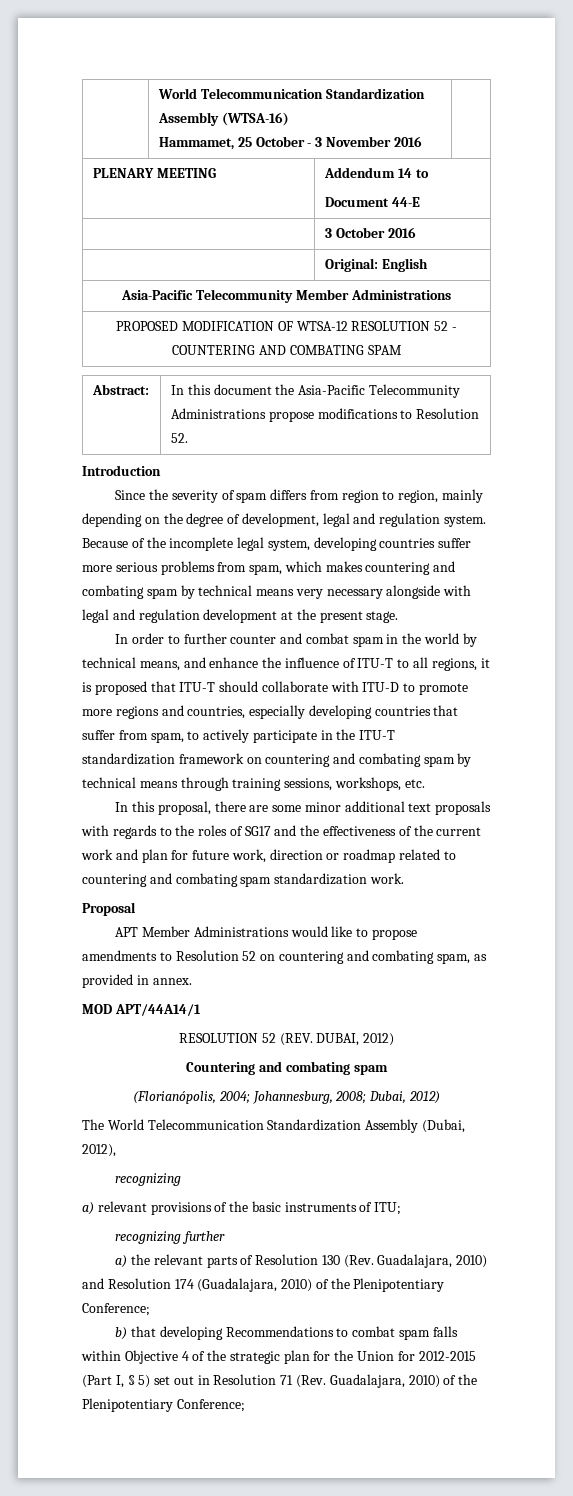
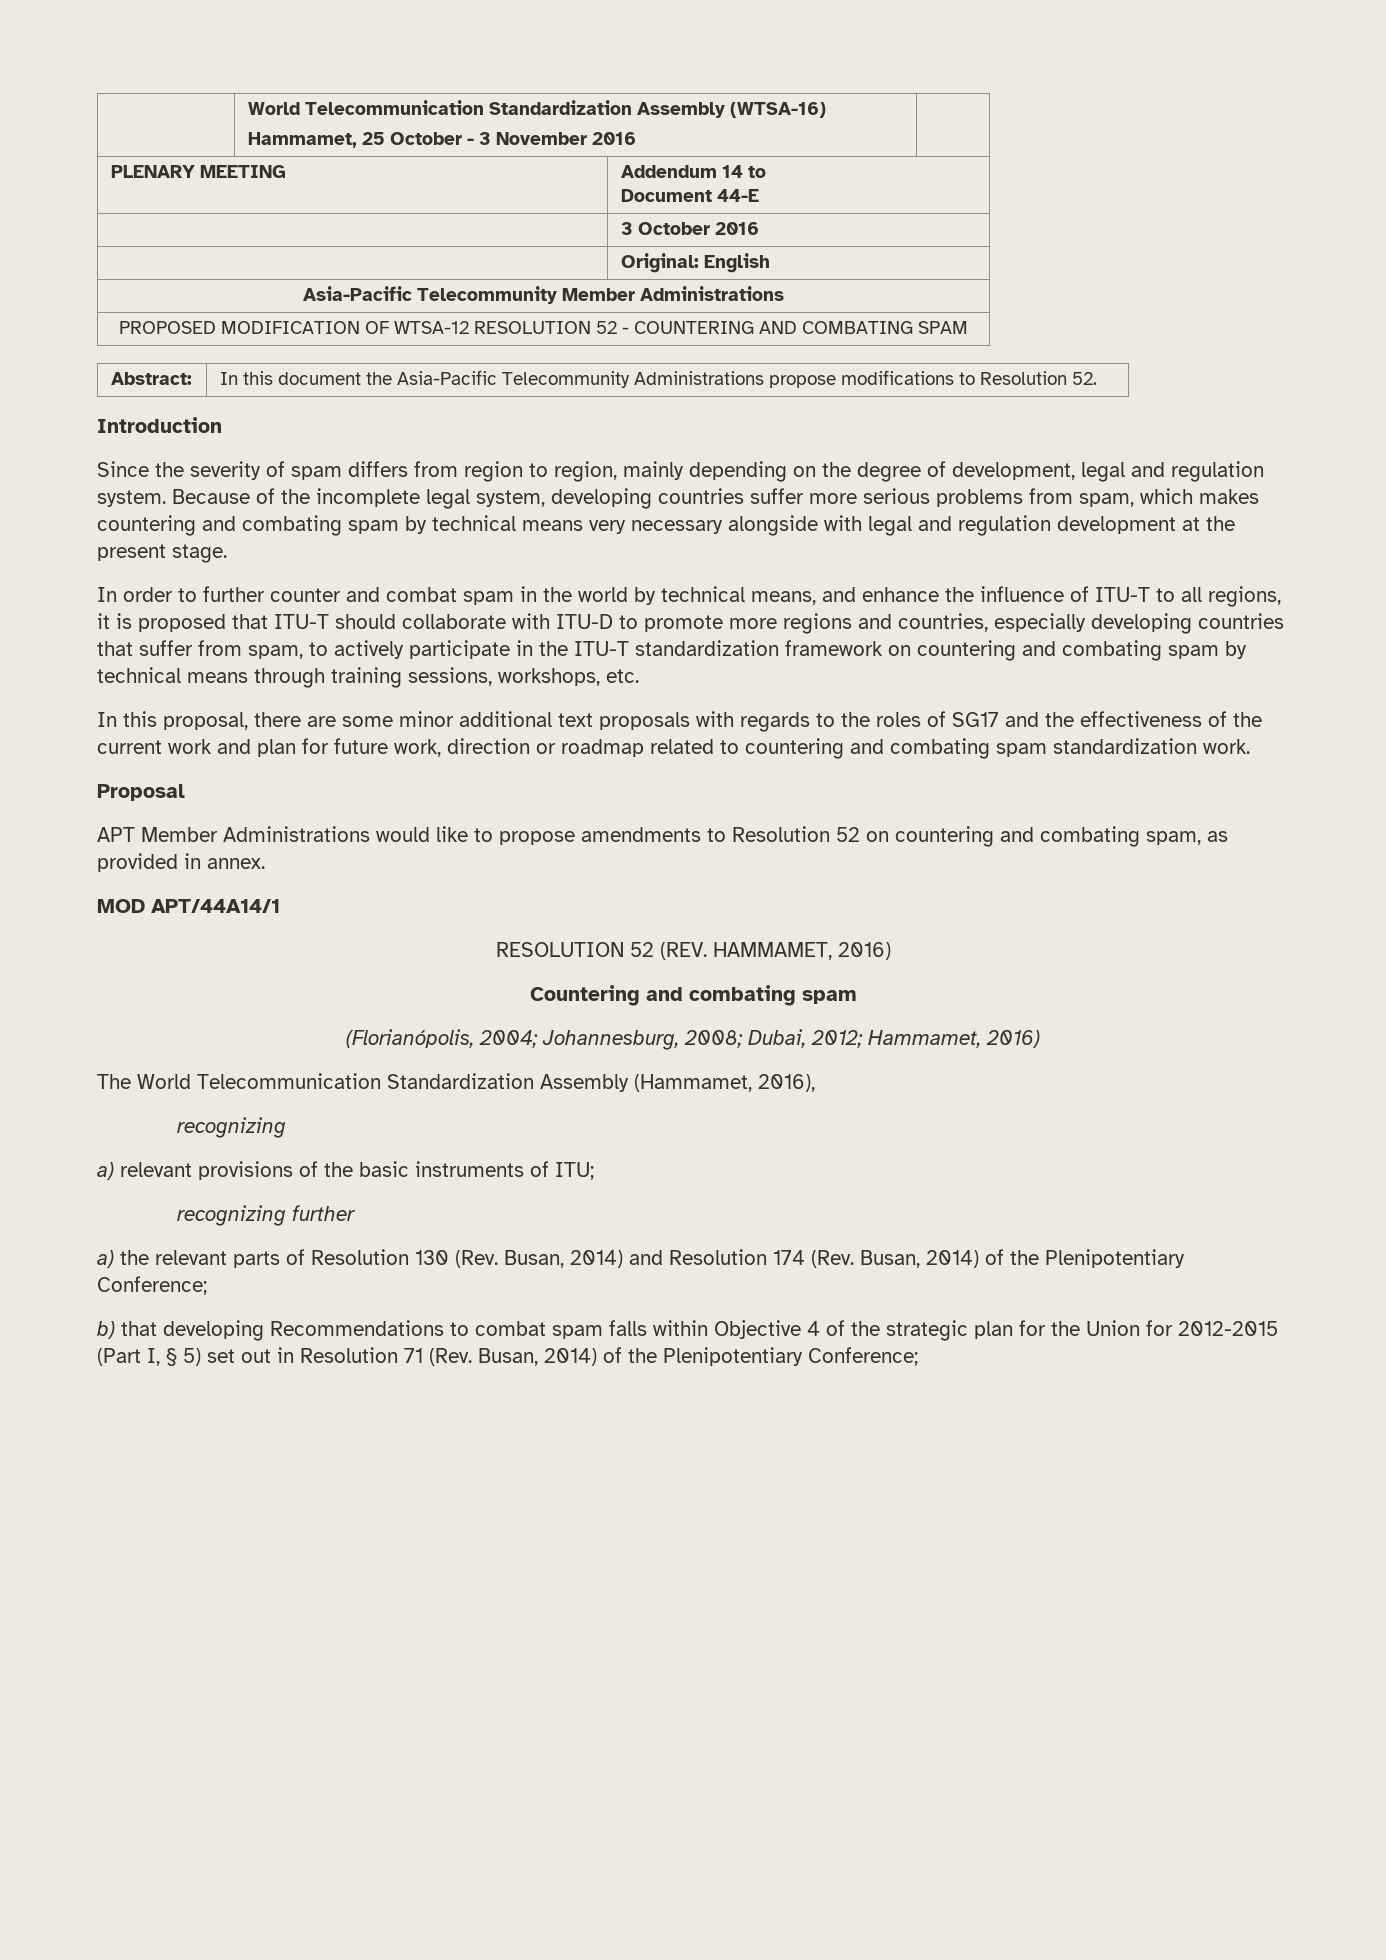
- RESOLUTION 52 (REV. DUBAI, 2012)
+ RESOLUTION 52 (REV. HAMMAMET, 2016)
- (Florianópolis, 2004; Johannesburg, 2008; Dubai, 2012)
+ (Florianópolis, 2004; Johannesburg, 2008; Dubai, 2012; Hammamet, 2016)
- The World Telecommunication Standardization Assembly (Dubai, 2012),
+ The World Telecommunication Standardization Assembly (Hammamet, 2016),
- a) the relevant parts of Resolution 130 (Rev. Guadalajara, 2010) and Resolution 174 (Guadalajara, 2010) of the Plenipotentiary Conference;
+ a) the relevant parts of Resolution 130 (Rev. Busan, 2014) and Resolution 174 (Rev. Busan, 2014) of the Plenipotentiary Conference;
- b) that developing Recommendations to combat spam falls within Objective 4 of the strategic plan for the Union for 2012-2015 (Part I, § 5) set out in Resolution 71 (Rev. Guadalajara, 2010) of the Plenipotentiary Conference;
+ b) that developing Recommendations to combat spam falls within Objective 4 of the strategic plan for the Union for 2012-2015 (Part I, § 5) set out in Resolution 71 (Rev. Busan, 2014) of the Plenipotentiary Conference;

